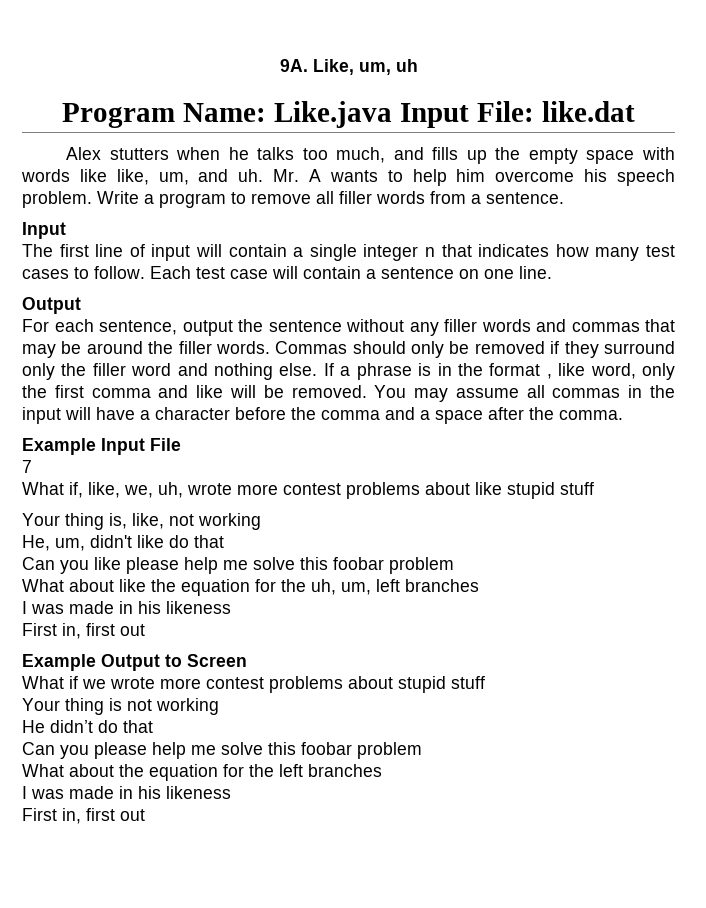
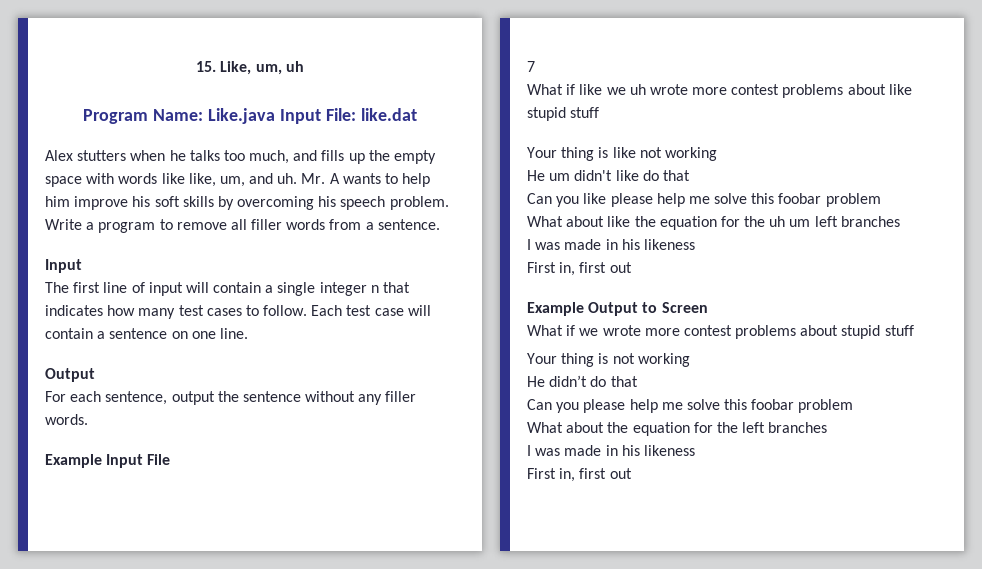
- 9A. Like, um, uh
+ 15. Like, um, uh
- Mr. A wants to help him overcome his speech problem.
+ Mr. A wants to help him improve his soft skills by overcoming his speech problem.
- For each sentence, output the sentence without any filler words and commas that may be around the filler words. Commas should only be removed if they surround only the filler word and nothing else. If a phrase is in the format , like word, only the first comma and like will be removed. You may assume all commas in the input will have a character before the comma and a space after the comma.
+ For each sentence, output the sentence without any filler words.
- What if, like, we, uh, wrote more contest problems about like stupid stuff
+ What if like we uh wrote more contest problems about like stupid stuff
- Your thing is, like, not working
- He, um, didn't like do that
+ Your thing is like not working
+ He um didn't like do that
- What about like the equation for the uh, um, left branches
+ What about like the equation for the uh um left branches

